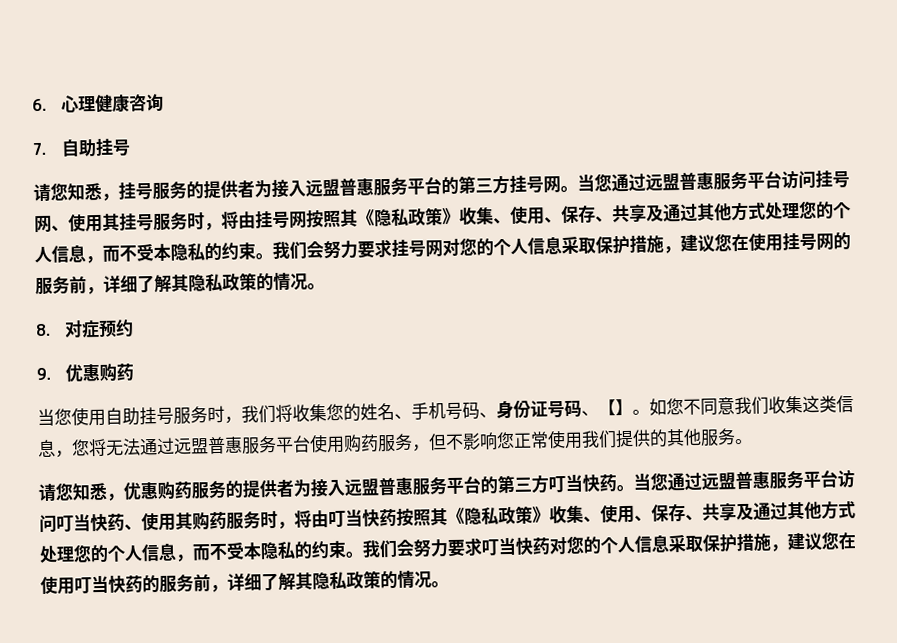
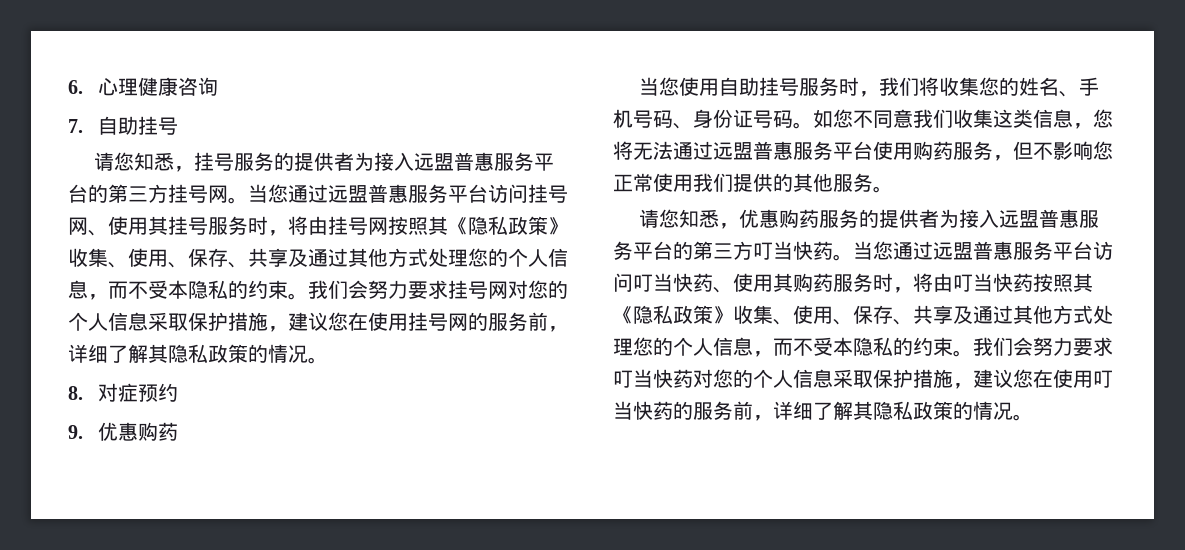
- 当您使用自助挂号服务时，我们将收集您的姓名、手机号码、身份证号码、【】。
+ 当您使用自助挂号服务时，我们将收集您的姓名、手机号码、身份证号码。

